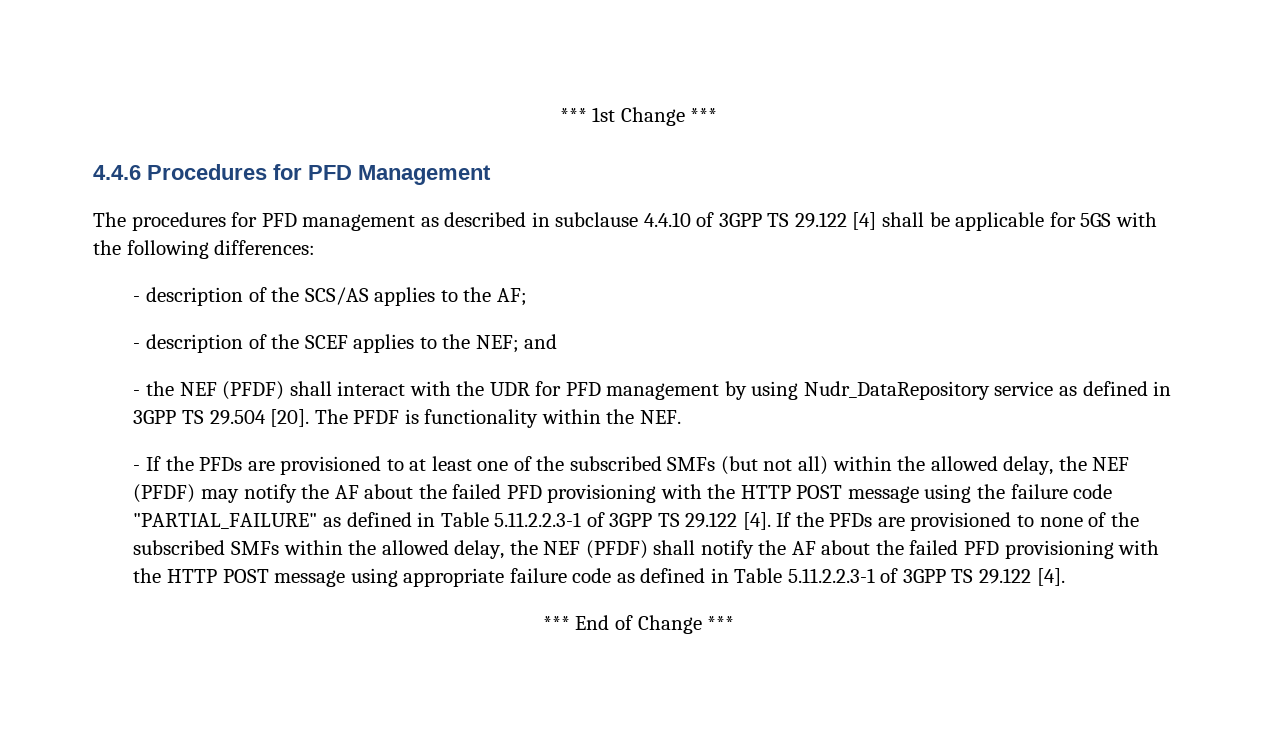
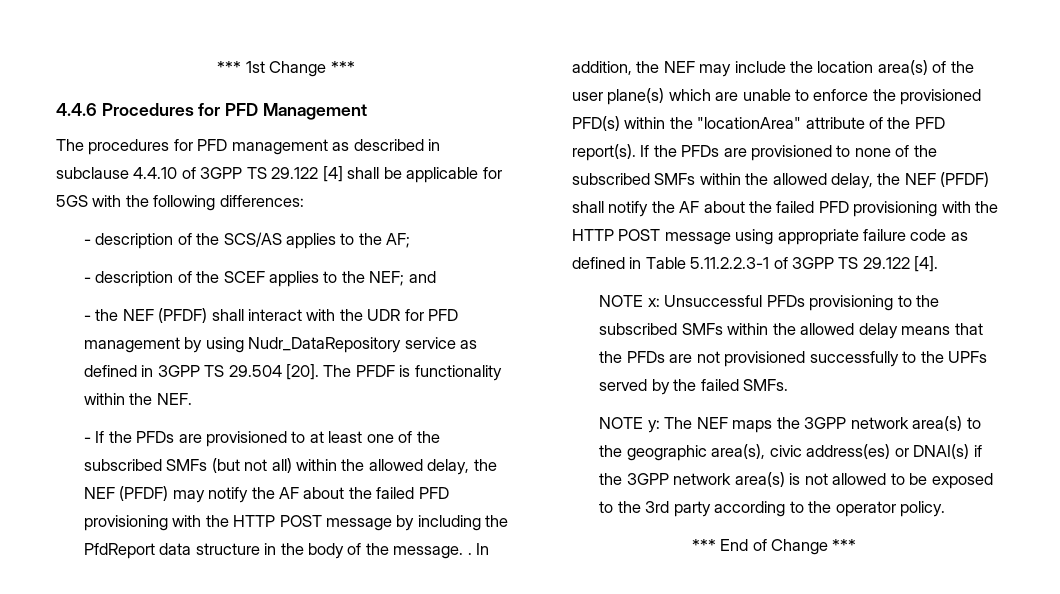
- - If the PFDs are provisioned to at least one of the subscribed SMFs (but not all) within the allowed delay, the NEF (PFDF) may notify the AF about the failed PFD provisioning with the HTTP POST message using the failure code "PARTIAL_FAILURE" as defined in Table 5.11.2.2.3-1 of 3GPP TS 29.122 [4].
+ - If the PFDs are provisioned to at least one of the subscribed SMFs (but not all) within the allowed delay, the NEF (PFDF) may notify the AF about the failed PFD provisioning with the HTTP POST message by including the PfdReport data structure in the body of the message. . In addition, the NEF may include the location area(s) of the user plane(s) which are unable to enforce the provisioned PFD(s) within the "locationArea" attribute of the PFD report(s).
+ NOTE x: Unsuccessful PFDs provisioning to the subscribed SMFs within the allowed delay means that the PFDs are not provisioned successfully to the UPFs served by the failed SMFs.
+ NOTE y: The NEF maps the 3GPP network area(s) to the geographic area(s), civic address(es) or DNAI(s) if the 3GPP network area(s) is not allowed to be exposed to the 3rd party according to the operator policy.

